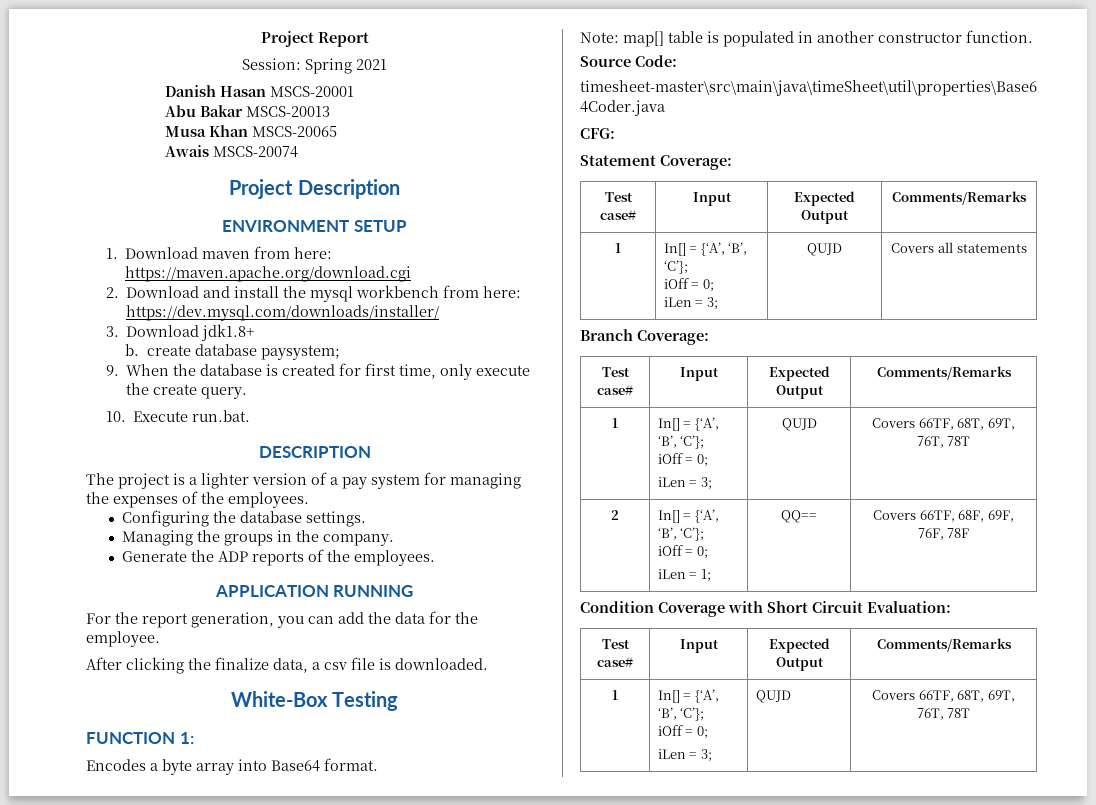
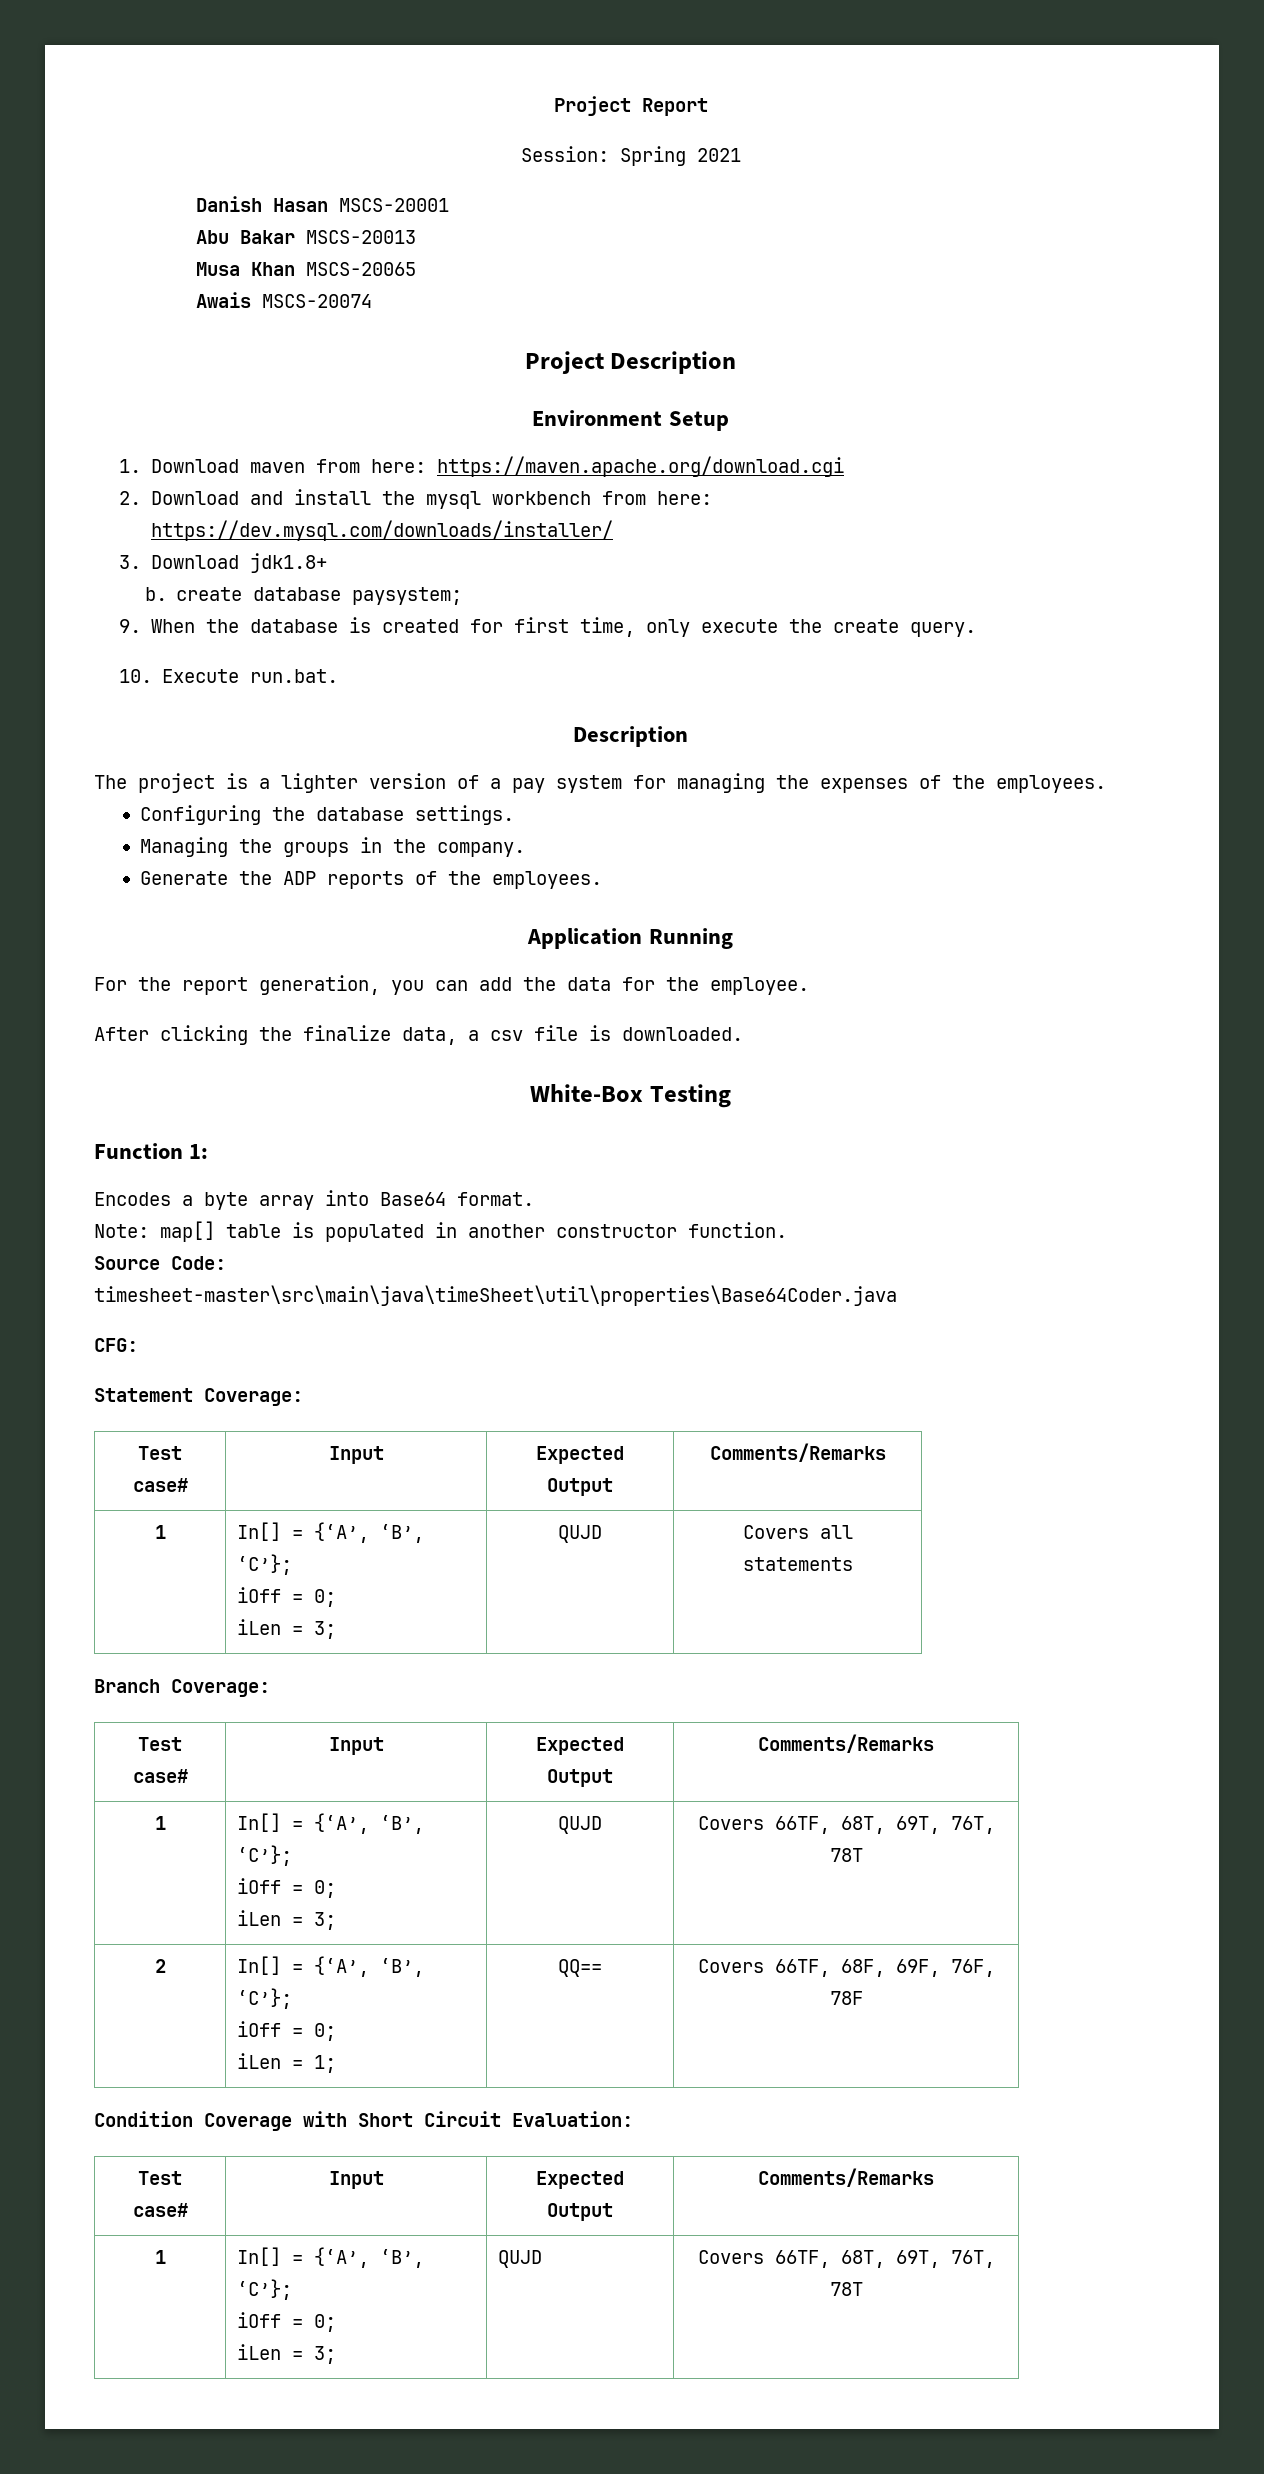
- ENVIRONMENT SETUP
+ Environment Setup
  10. Execute run.bat.
- DESCRIPTION
+ Description
- APPLICATION RUNNING
+ Application Running
- FUNCTION 1:
+ Function 1:

